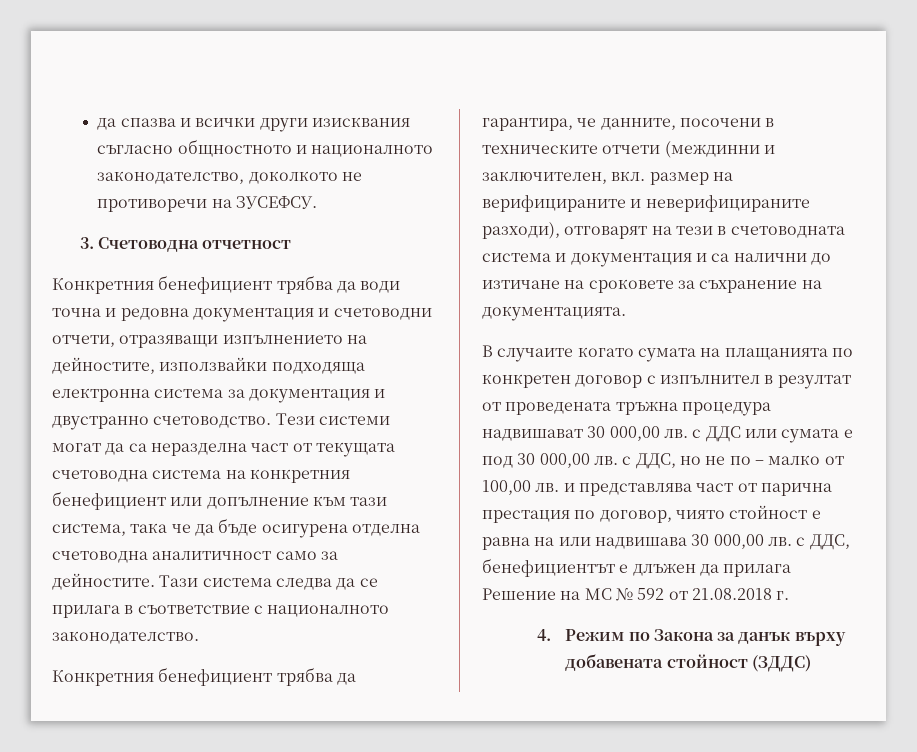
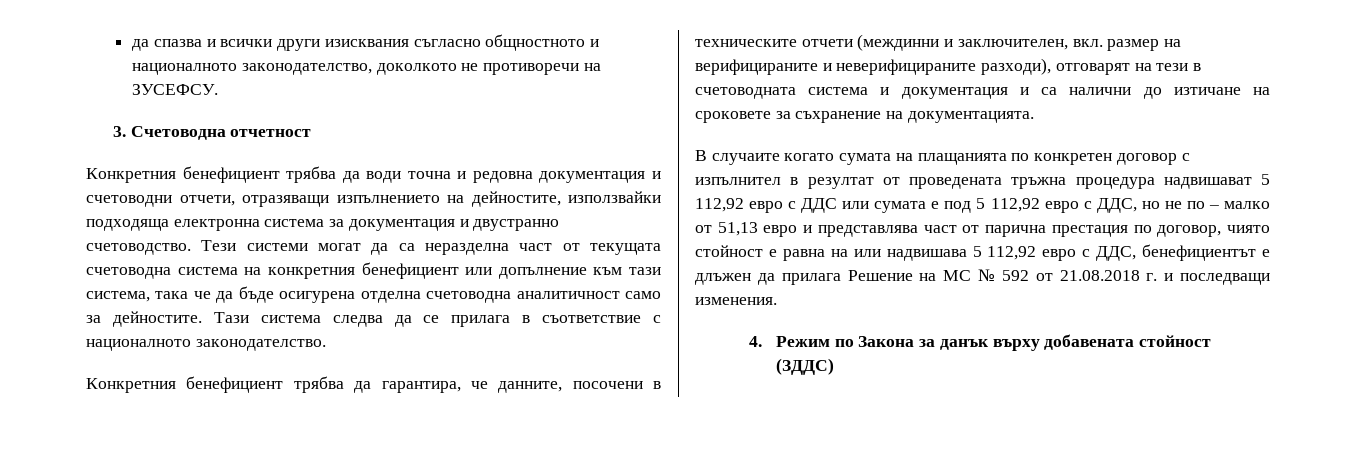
- В случаите когато сумата на плащанията по конкретен договор с изпълнител в резултат от проведената тръжна процедура надвишават 30 000,00 лв. с ДДС или сумата е под 30 000,00 лв. с ДДС, но не по – малко от 100,00 лв. и представлява част от парична престация по договор, чиято стойност е равна на или надвишава 30 000,00 лв. с ДДС, бенефициентът е длъжен да прилага Решение на МС № 592 от 21.08.2018 г.
+ В случаите когато сумата на плащанията по конкретен договор с изпълнител в резултат от проведената тръжна процедура надвишават 5 112,92 евро с ДДС или сумата е под 5 112,92 евро с ДДС, но не по – малко от 51,13 евро и представлява част от парична престация по договор, чиято стойност е равна на или надвишава 5 112,92 евро с ДДС, бенефициентът е длъжен да прилага Решение на МС № 592 от 21.08.2018 г. и последващи изменения.

